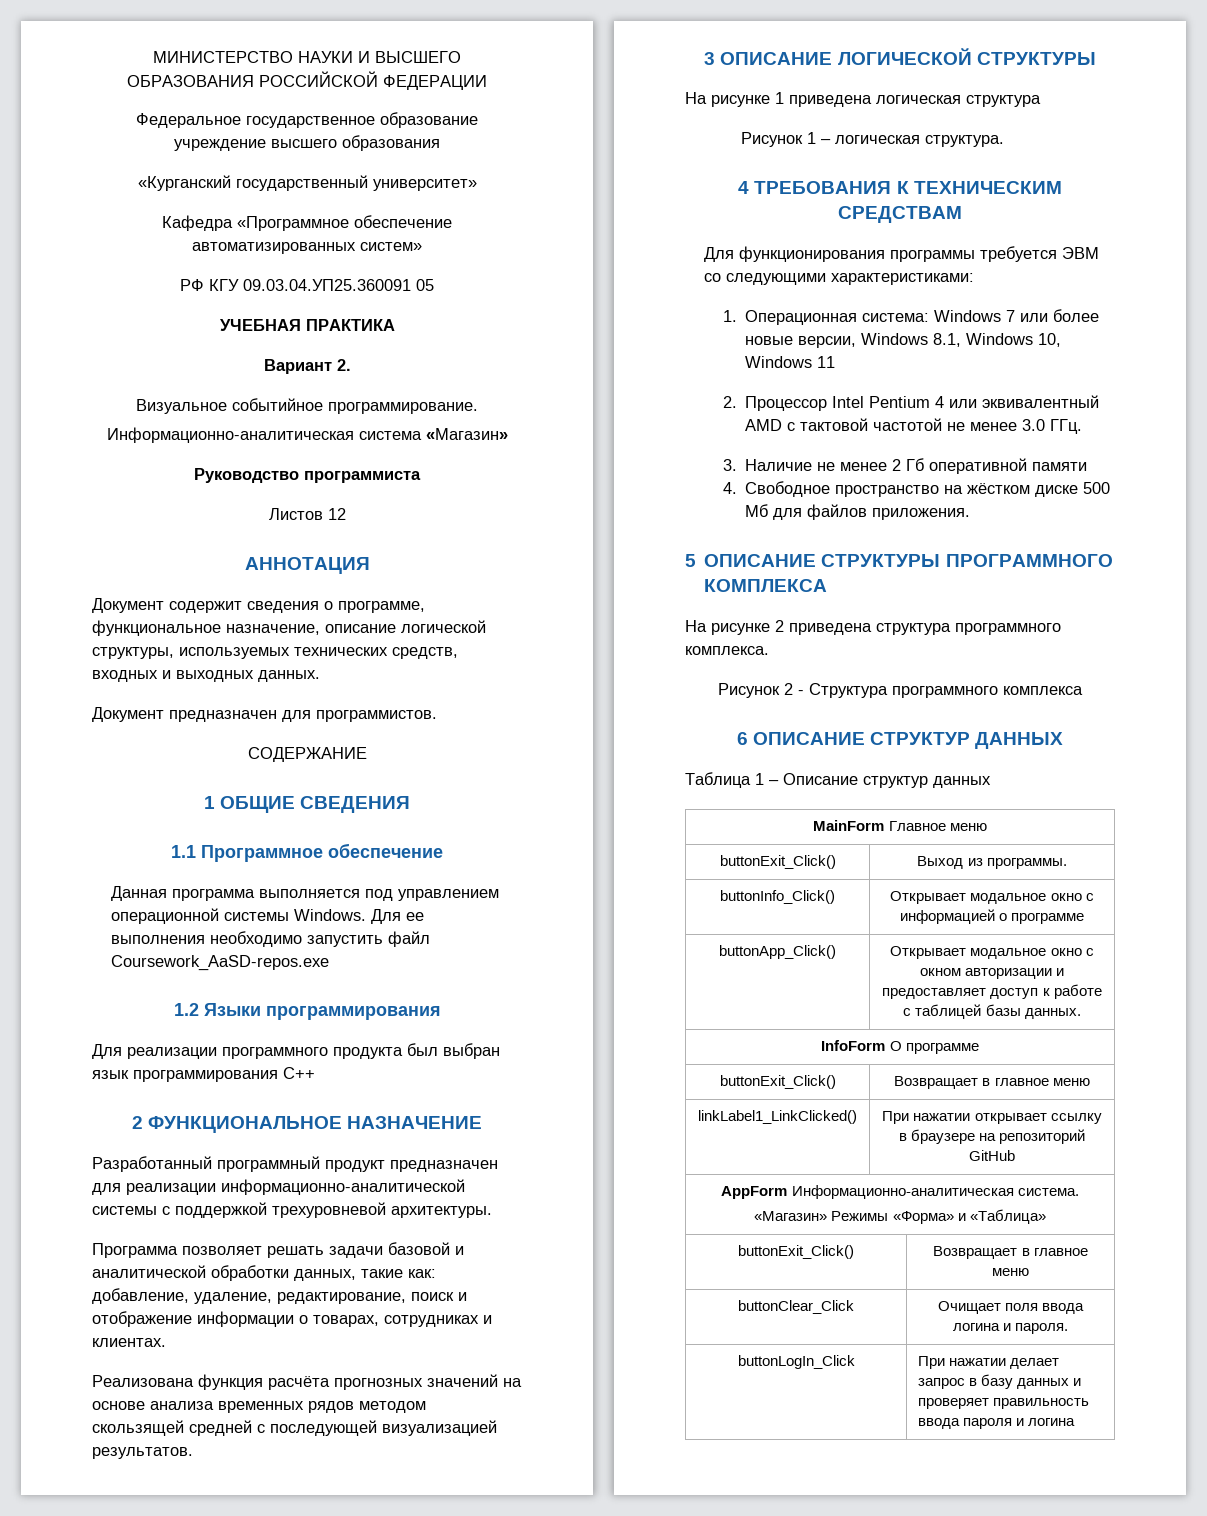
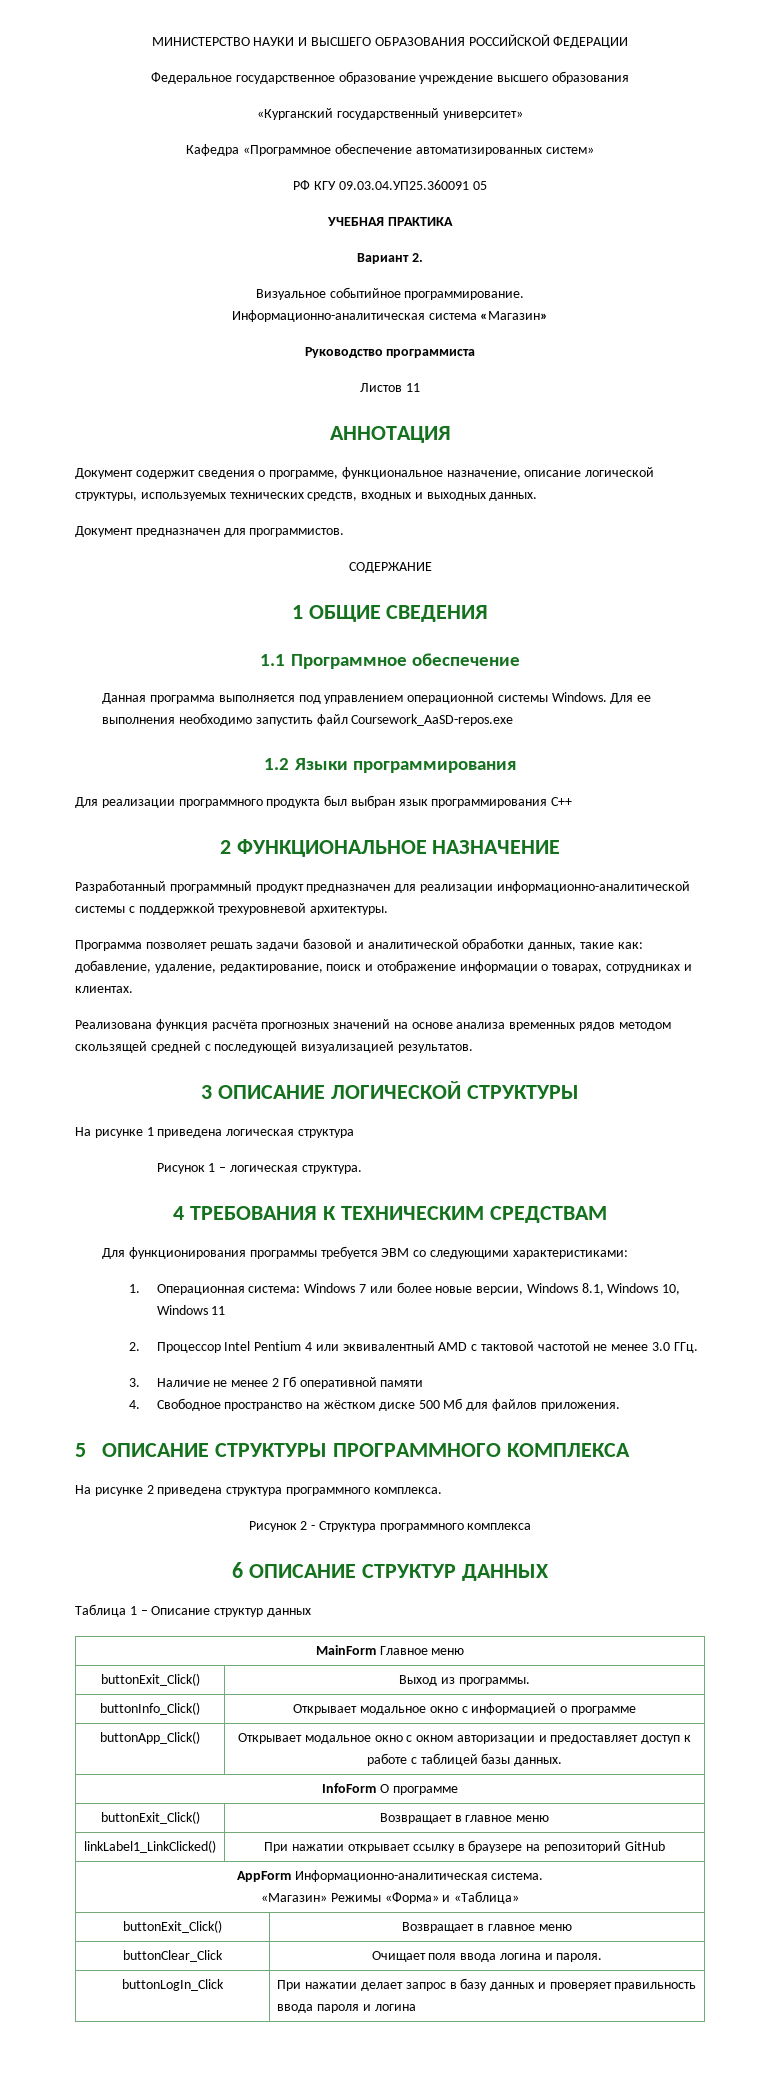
- Листов 12
+ Листов 11

